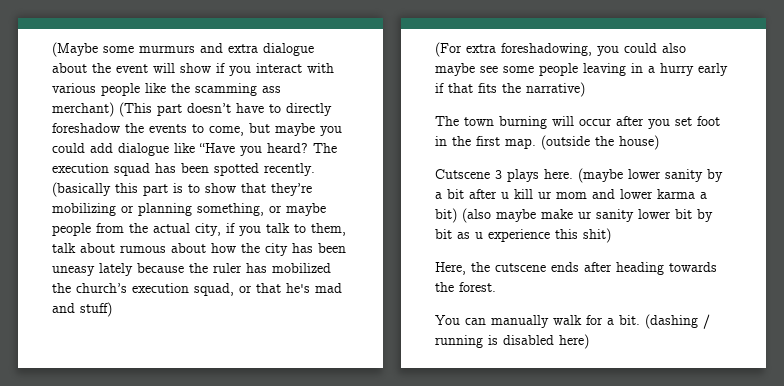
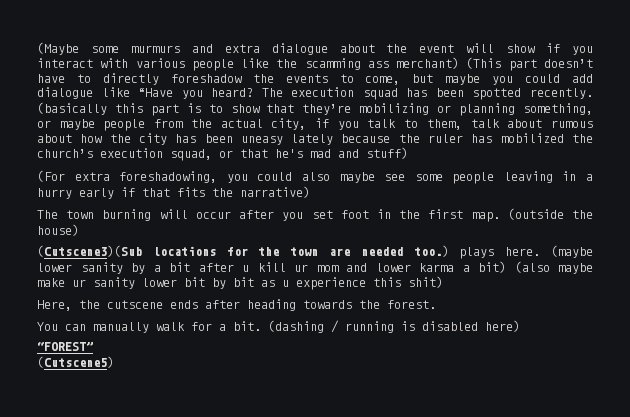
- Cutscene 3 plays here.
+ (Cutscene3)(Sub locations for the town are needed too.) plays here.
+ “FOREST”
+ (Cutscene5)

